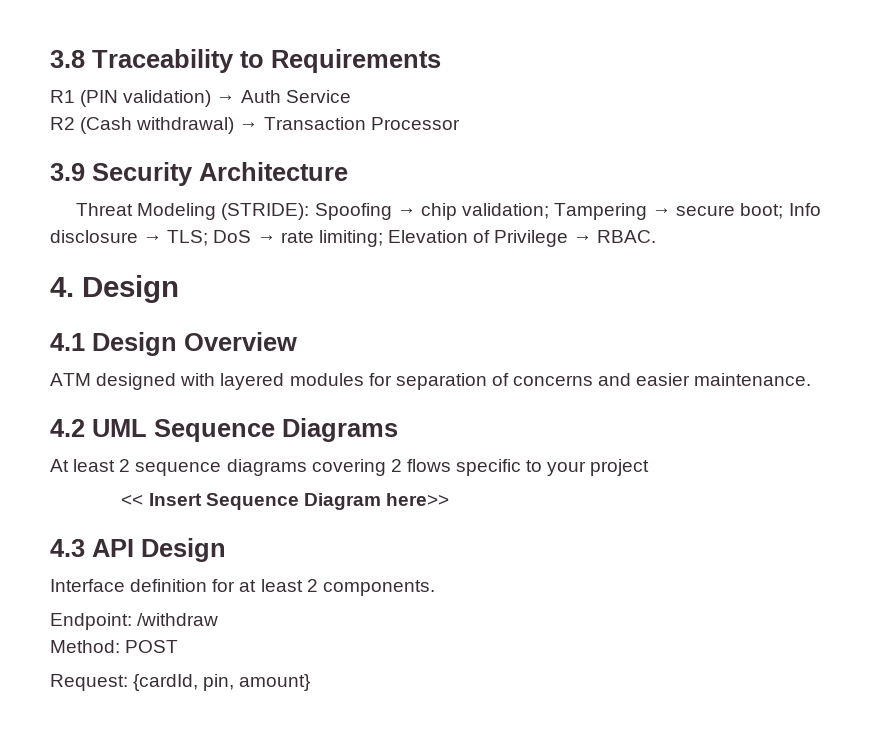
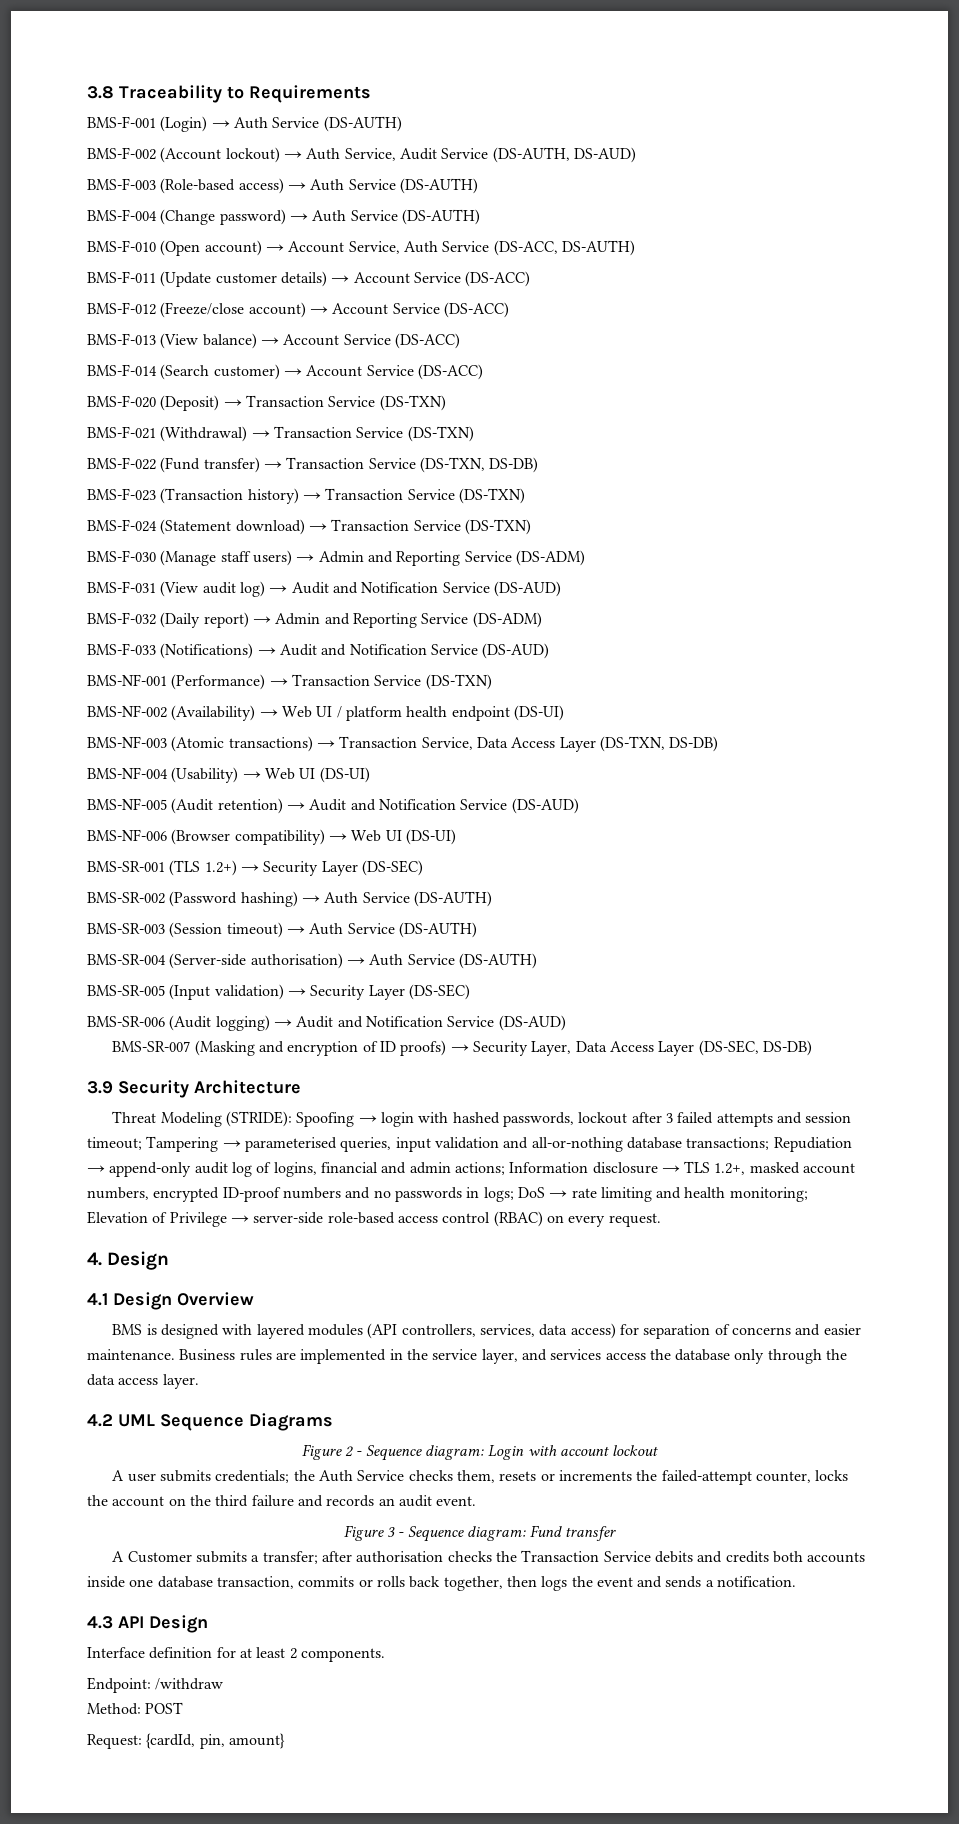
- R1 (PIN validation) → Auth Service
- R2 (Cash withdrawal) → Transaction Processor
+ BMS-F-001 (Login) → Auth Service (DS-AUTH)
+ BMS-F-002 (Account lockout) → Auth Service, Audit Service (DS-AUTH, DS-AUD)
+ BMS-F-003 (Role-based access) → Auth Service (DS-AUTH)
+ BMS-F-004 (Change password) → Auth Service (DS-AUTH)
+ BMS-F-010 (Open account) → Account Service, Auth Service (DS-ACC, DS-AUTH)
+ BMS-F-011 (Update customer details) → Account Service (DS-ACC)
+ BMS-F-012 (Freeze/close account) → Account Service (DS-ACC)
+ BMS-F-013 (View balance) → Account Service (DS-ACC)
+ BMS-F-014 (Search customer) → Account Service (DS-ACC)
+ BMS-F-020 (Deposit) → Transaction Service (DS-TXN)
+ BMS-F-021 (Withdrawal) → Transaction Service (DS-TXN)
+ BMS-F-022 (Fund transfer) → Transaction Service (DS-TXN, DS-DB)
+ BMS-F-023 (Transaction history) → Transaction Service (DS-TXN)
+ BMS-F-024 (Statement download) → Transaction Service (DS-TXN)
+ BMS-F-030 (Manage staff users) → Admin and Reporting Service (DS-ADM)
+ BMS-F-031 (View audit log) → Audit and Notification Service (DS-AUD)
+ BMS-F-032 (Daily report) → Admin and Reporting Service (DS-ADM)
+ BMS-F-033 (Notifications) → Audit and Notification Service (DS-AUD)
+ BMS-NF-001 (Performance) → Transaction Service (DS-TXN)
+ BMS-NF-002 (Availability) → Web UI / platform health endpoint (DS-UI)
+ BMS-NF-003 (Atomic transactions) → Transaction Service, Data Access Layer (DS-TXN, DS-DB)
+ BMS-NF-004 (Usability) → Web UI (DS-UI)
+ BMS-NF-005 (Audit retention) → Audit and Notification Service (DS-AUD)
+ BMS-NF-006 (Browser compatibility) → Web UI (DS-UI)
+ BMS-SR-001 (TLS 1.2+) → Security Layer (DS-SEC)
+ BMS-SR-002 (Password hashing) → Auth Service (DS-AUTH)
+ BMS-SR-003 (Session timeout) → Auth Service (DS-AUTH)
+ BMS-SR-004 (Server-side authorisation) → Auth Service (DS-AUTH)
+ BMS-SR-005 (Input validation) → Security Layer (DS-SEC)
+ BMS-SR-006 (Audit logging) → Audit and Notification Service (DS-AUD)
+ BMS-SR-007 (Masking and encryption of ID proofs) → Security Layer, Data Access Layer (DS-SEC, DS-DB)
- Threat Modeling (STRIDE): Spoofing → chip validation; Tampering → secure boot; Info disclosure → TLS; DoS → rate limiting; Elevation of Privilege → RBAC.
+ Threat Modeling (STRIDE): Spoofing → login with hashed passwords, lockout after 3 failed attempts and session timeout; Tampering → parameterised queries, input validation and all-or-nothing database transactions; Repudiation → append-only audit log of logins, financial and admin actions; Information disclosure → TLS 1.2+, masked account numbers, encrypted ID-proof numbers and no passwords in logs; DoS → rate limiting and health monitoring; Elevation of Privilege → server-side role-based access control (RBAC) on every request.
- ATM designed with layered modules for separation of concerns and easier maintenance.
+ BMS is designed with layered modules (API controllers, services, data access) for separation of concerns and easier maintenance. Business rules are implemented in the service layer, and services access the database only through the data access layer.
  4.2 UML Sequence Diagrams
- At least 2 sequence diagrams covering 2 flows specific to your project
- << Insert Sequence Diagram here>>
+ Figure 2 - Sequence diagram: Login with account lockout
+ A user submits credentials; the Auth Service checks them, resets or increments the failed-attempt counter, locks the account on the third failure and records an audit event.
+ Figure 3 - Sequence diagram: Fund transfer
+ A Customer submits a transfer; after authorisation checks the Transaction Service debits and credits both accounts inside one database transaction, commits or rolls back together, then logs the event and sends a notification.

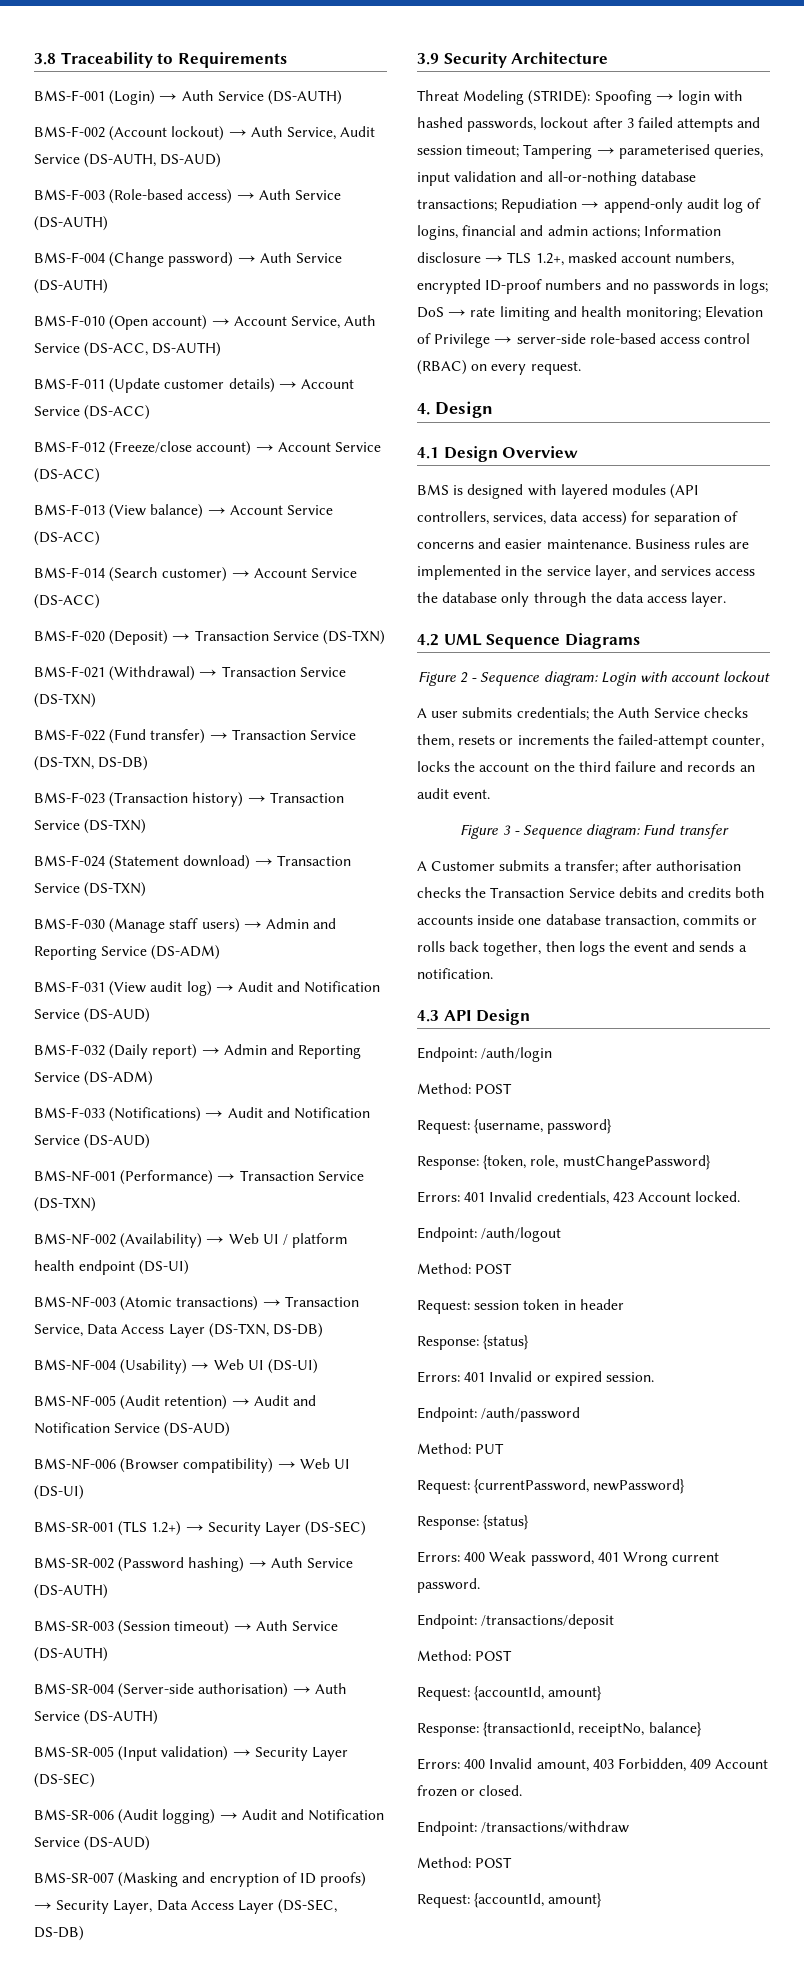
- Interface definition for at least 2 components.
- Endpoint: /withdraw
+ Endpoint: /auth/login
  Method: POST
- Request: {cardId, pin, amount}
+ Request: {username, password}
+ Response: {token, role, mustChangePassword}
+ Errors: 401 Invalid credentials, 423 Account locked.
+ Endpoint: /auth/logout
+ Method: POST
+ Request: session token in header
+ Response: {status}
+ Errors: 401 Invalid or expired session.
+ Endpoint: /auth/password
+ Method: PUT
+ Request: {currentPassword, newPassword}
+ Response: {status}
+ Errors: 400 Weak password, 401 Wrong current password.
+ Endpoint: /transactions/deposit
+ Method: POST
+ Request: {accountId, amount}
+ Response: {transactionId, receiptNo, balance}
+ Errors: 400 Invalid amount, 403 Forbidden, 409 Account frozen or closed.
+ Endpoint: /transactions/withdraw
+ Method: POST
+ Request: {accountId, amount}

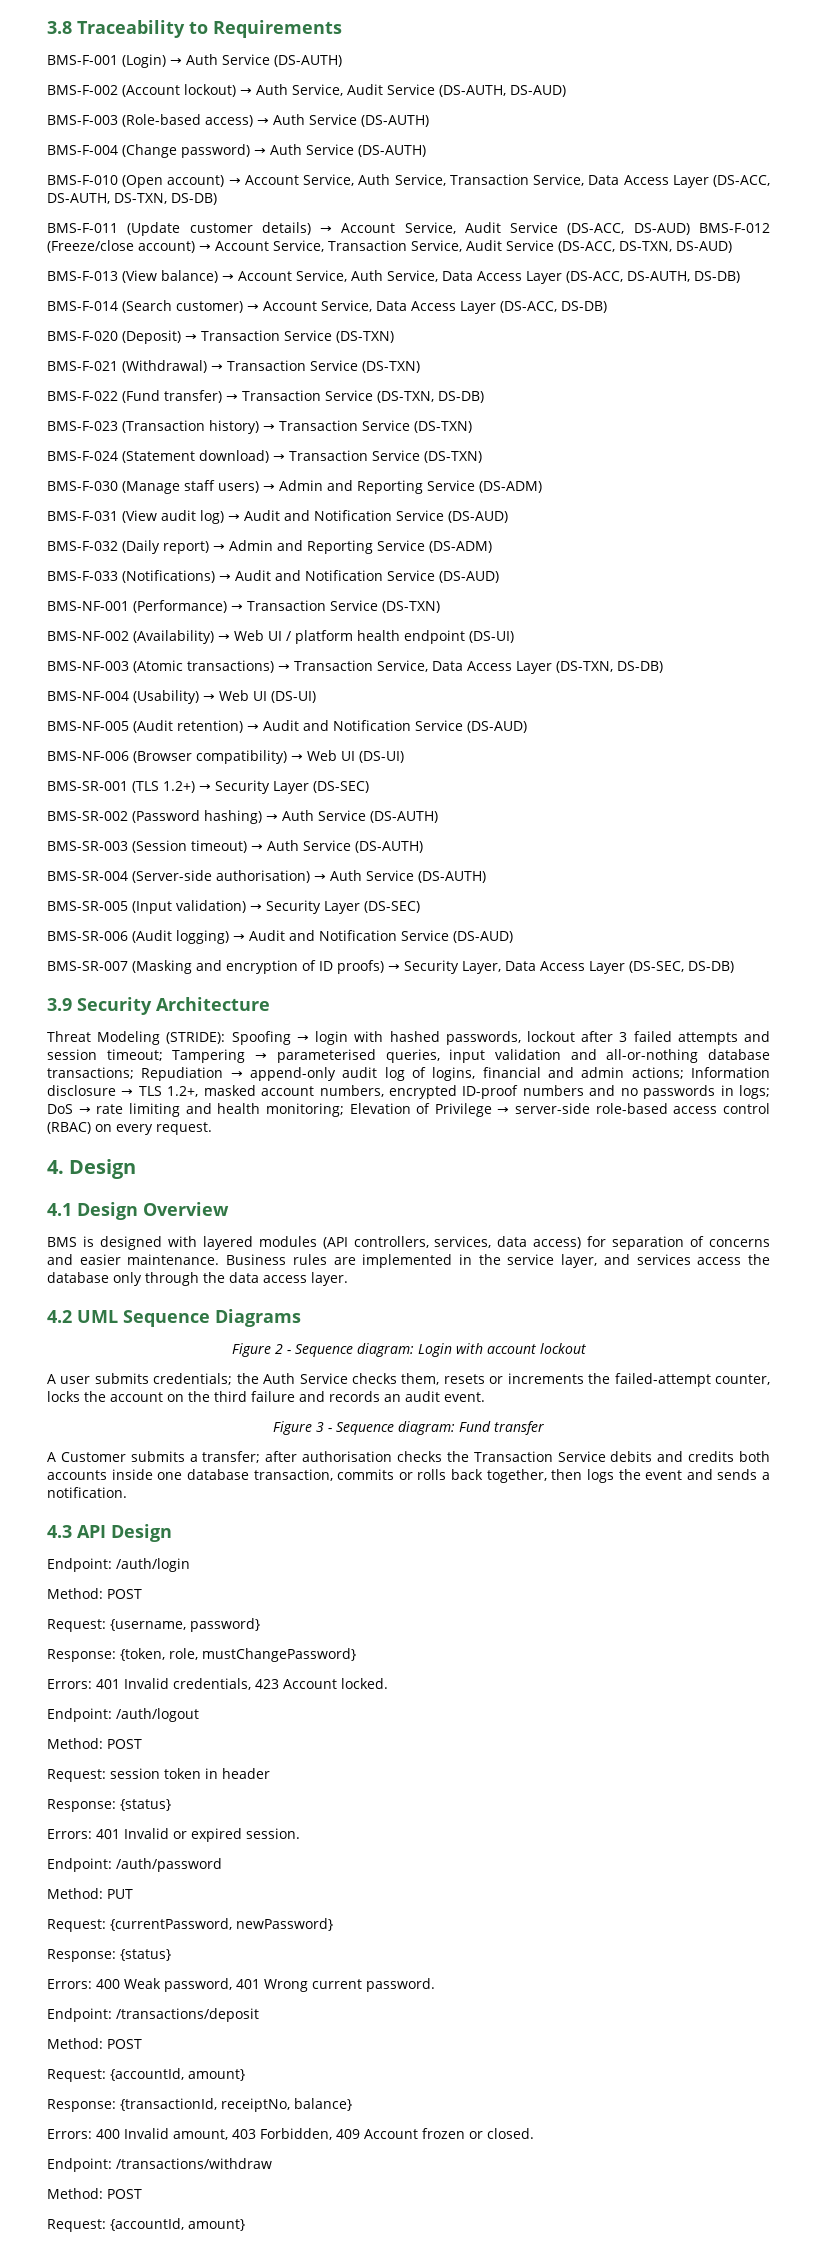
- BMS-F-010 (Open account) → Account Service, Auth Service (DS-ACC, DS-AUTH)
+ BMS-F-010 (Open account) → Account Service, Auth Service, Transaction Service, Data Access Layer (DS-ACC, DS-AUTH, DS-TXN, DS-DB)
- BMS-F-011 (Update customer details) → Account Service (DS-ACC)
- BMS-F-012 (Freeze/close account) → Account Service (DS-ACC)
+ BMS-F-011 (Update customer details) → Account Service, Audit Service (DS-ACC, DS-AUD) BMS-F-012 (Freeze/close account) → Account Service, Transaction Service, Audit Service (DS-ACC, DS-TXN, DS-AUD)
- BMS-F-013 (View balance) → Account Service (DS-ACC)
+ BMS-F-013 (View balance) → Account Service, Auth Service, Data Access Layer (DS-ACC, DS-AUTH, DS-DB)
- BMS-F-014 (Search customer) → Account Service (DS-ACC)
+ BMS-F-014 (Search customer) → Account Service, Data Access Layer (DS-ACC, DS-DB)

